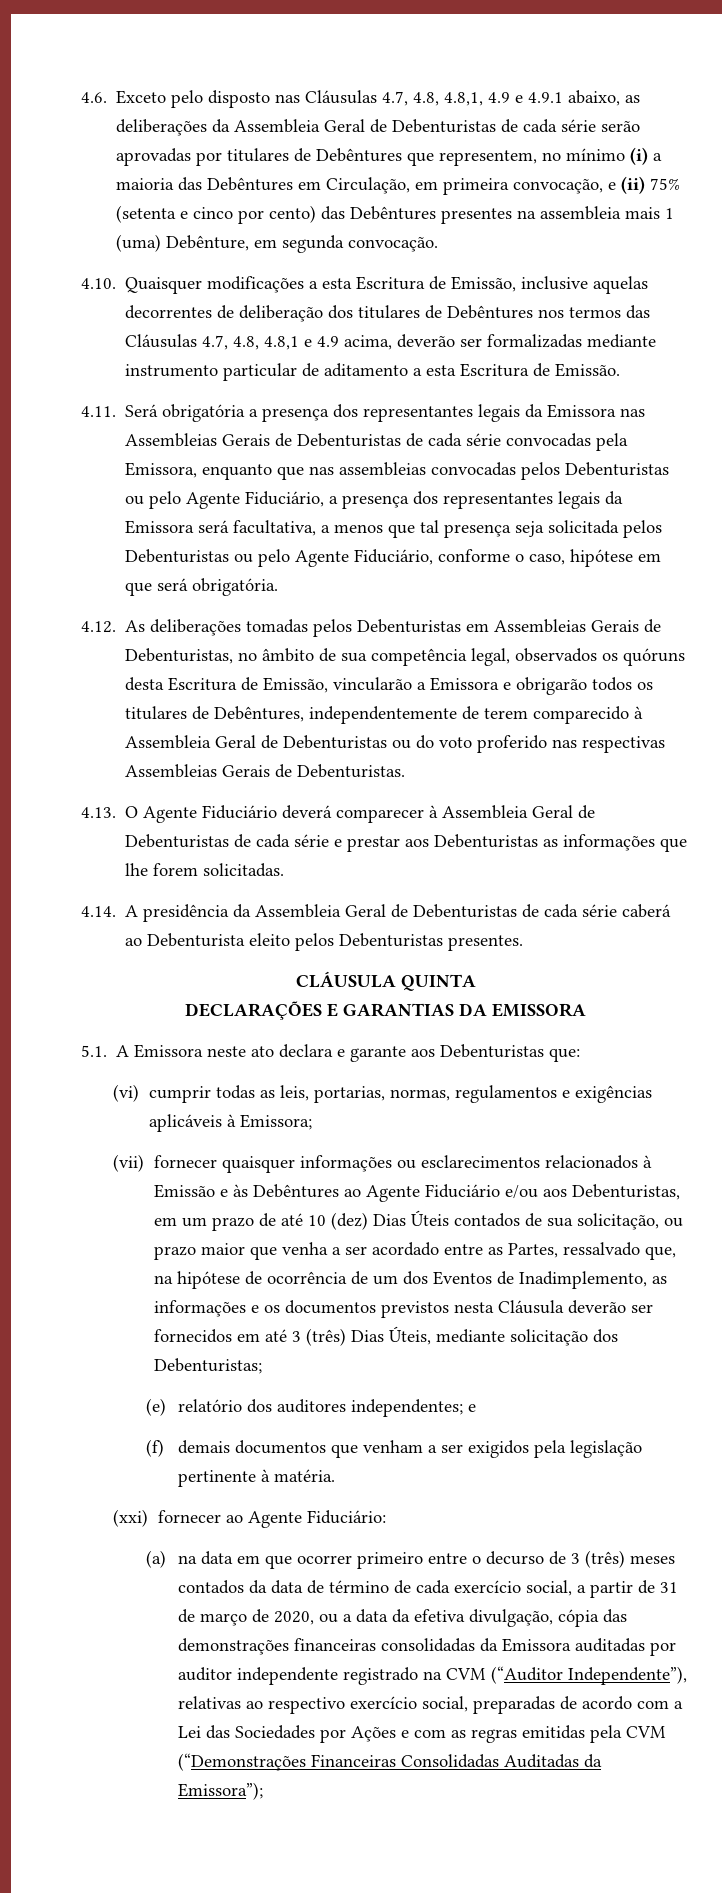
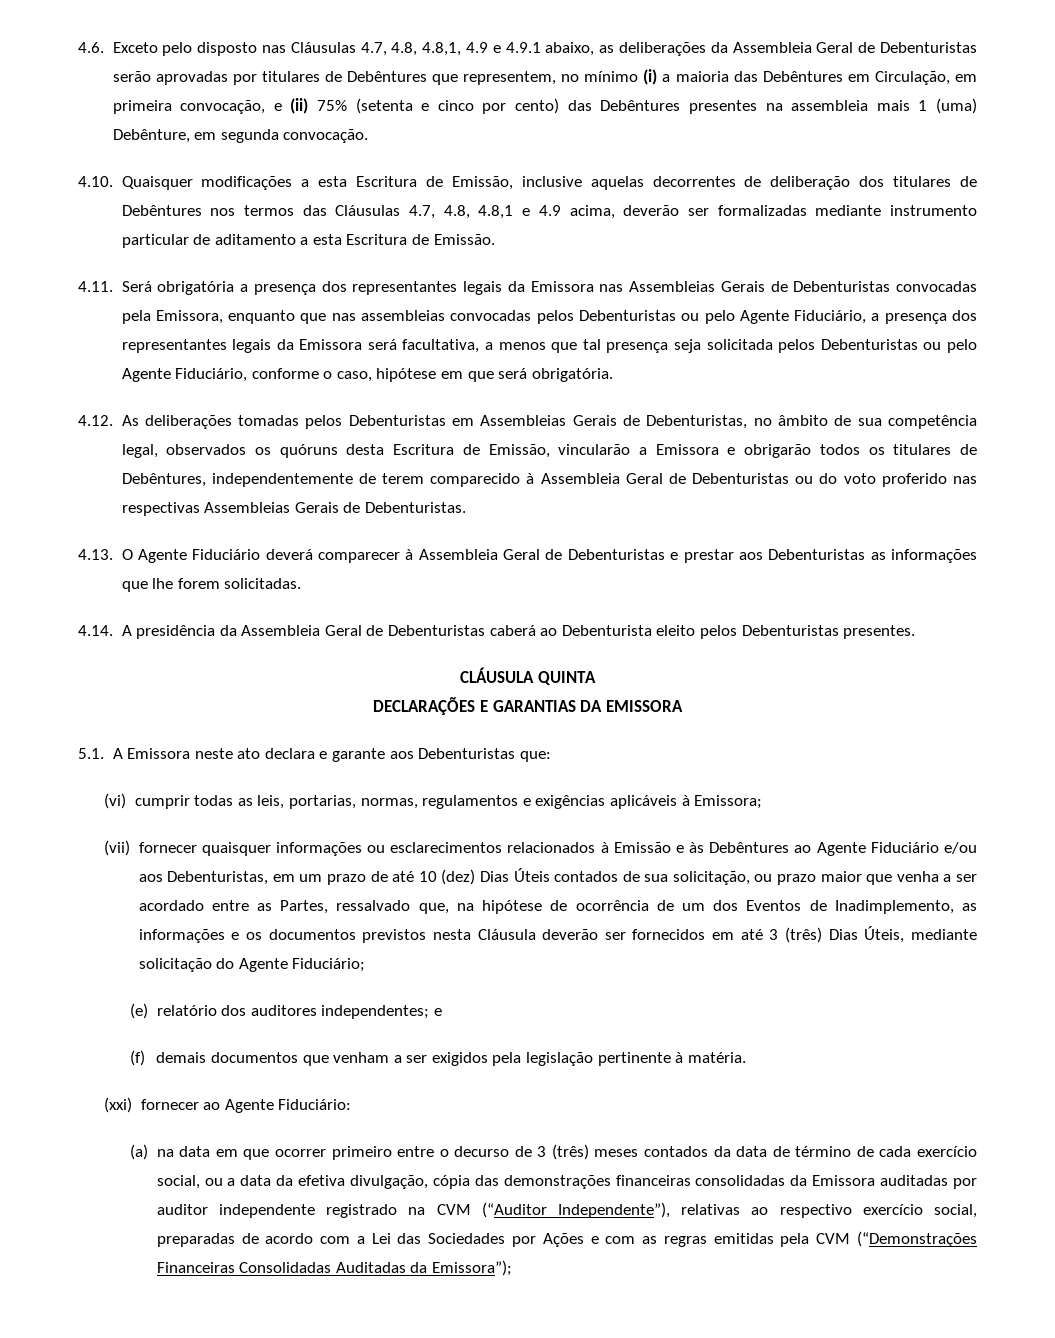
- 4.6. Exceto pelo disposto nas Cláusulas 4.7, 4.8, 4.8,1, 4.9 e 4.9.1 abaixo, as deliberações da Assembleia Geral de Debenturistas de cada série serão aprovadas por titulares de Debêntures que representem, no mínimo (i) a maioria das Debêntures em Circulação, em primeira convocação, e (ii) 75% (setenta e cinco por cento) das Debêntures presentes na assembleia mais 1 (uma) Debênture, em segunda convocação.
+ 4.6. Exceto pelo disposto nas Cláusulas 4.7, 4.8, 4.8,1, 4.9 e 4.9.1 abaixo, as deliberações da Assembleia Geral de Debenturistas serão aprovadas por titulares de Debêntures que representem, no mínimo (i) a maioria das Debêntures em Circulação, em primeira convocação, e (ii) 75% (setenta e cinco por cento) das Debêntures presentes na assembleia mais 1 (uma) Debênture, em segunda convocação.
- 4.11. Será obrigatória a presença dos representantes legais da Emissora nas Assembleias Gerais de Debenturistas de cada série convocadas pela Emissora, enquanto que nas assembleias convocadas pelos Debenturistas ou pelo Agente Fiduciário, a presença dos representantes legais da Emissora será facultativa, a menos que tal presença seja solicitada pelos Debenturistas ou pelo Agente Fiduciário, conforme o caso, hipótese em que será obrigatória.
+ 4.11. Será obrigatória a presença dos representantes legais da Emissora nas Assembleias Gerais de Debenturistas convocadas pela Emissora, enquanto que nas assembleias convocadas pelos Debenturistas ou pelo Agente Fiduciário, a presença dos representantes legais da Emissora será facultativa, a menos que tal presença seja solicitada pelos Debenturistas ou pelo Agente Fiduciário, conforme o caso, hipótese em que será obrigatória.
- 4.13. O Agente Fiduciário deverá comparecer à Assembleia Geral de Debenturistas de cada série e prestar aos Debenturistas as informações que lhe forem solicitadas.
+ 4.13. O Agente Fiduciário deverá comparecer à Assembleia Geral de Debenturistas e prestar aos Debenturistas as informações que lhe forem solicitadas.
- 4.14. A presidência da Assembleia Geral de Debenturistas de cada série caberá ao Debenturista eleito pelos Debenturistas presentes.
+ 4.14. A presidência da Assembleia Geral de Debenturistas caberá ao Debenturista eleito pelos Debenturistas presentes.
- (vii) fornecer quaisquer informações ou esclarecimentos relacionados à Emissão e às Debêntures ao Agente Fiduciário e/ou aos Debenturistas, em um prazo de até 10 (dez) Dias Úteis contados de sua solicitação, ou prazo maior que venha a ser acordado entre as Partes, ressalvado que, na hipótese de ocorrência de um dos Eventos de Inadimplemento, as informações e os documentos previstos nesta Cláusula deverão ser fornecidos em até 3 (três) Dias Úteis, mediante solicitação dos Debenturistas;
+ (vii) fornecer quaisquer informações ou esclarecimentos relacionados à Emissão e às Debêntures ao Agente Fiduciário e/ou aos Debenturistas, em um prazo de até 10 (dez) Dias Úteis contados de sua solicitação, ou prazo maior que venha a ser acordado entre as Partes, ressalvado que, na hipótese de ocorrência de um dos Eventos de Inadimplemento, as informações e os documentos previstos nesta Cláusula deverão ser fornecidos em até 3 (três) Dias Úteis, mediante solicitação do Agente Fiduciário;
- (a) na data em que ocorrer primeiro entre o decurso de 3 (três) meses contados da data de término de cada exercício social, a partir de 31 de março de 2020, ou a data da efetiva divulgação, cópia das demonstrações financeiras consolidadas da Emissora auditadas por auditor independente registrado na CVM (“Auditor Independente”), relativas ao respectivo exercício social, preparadas de acordo com a Lei das Sociedades por Ações e com as regras emitidas pela CVM (“Demonstrações Financeiras Consolidadas Auditadas da Emissora”);
+ (a) na data em que ocorrer primeiro entre o decurso de 3 (três) meses contados da data de término de cada exercício social, ou a data da efetiva divulgação, cópia das demonstrações financeiras consolidadas da Emissora auditadas por auditor independente registrado na CVM (“Auditor Independente”), relativas ao respectivo exercício social, preparadas de acordo com a Lei das Sociedades por Ações e com as regras emitidas pela CVM (“Demonstrações Financeiras Consolidadas Auditadas da Emissora”);

